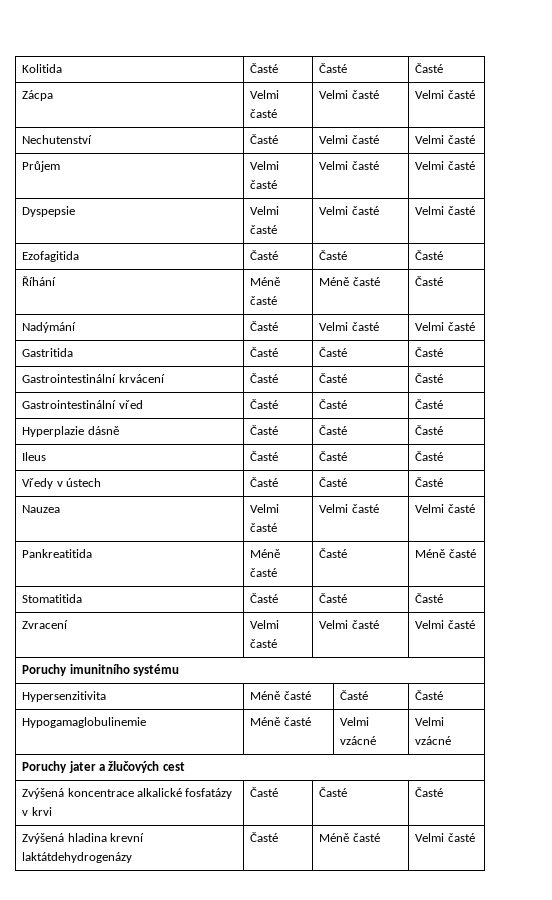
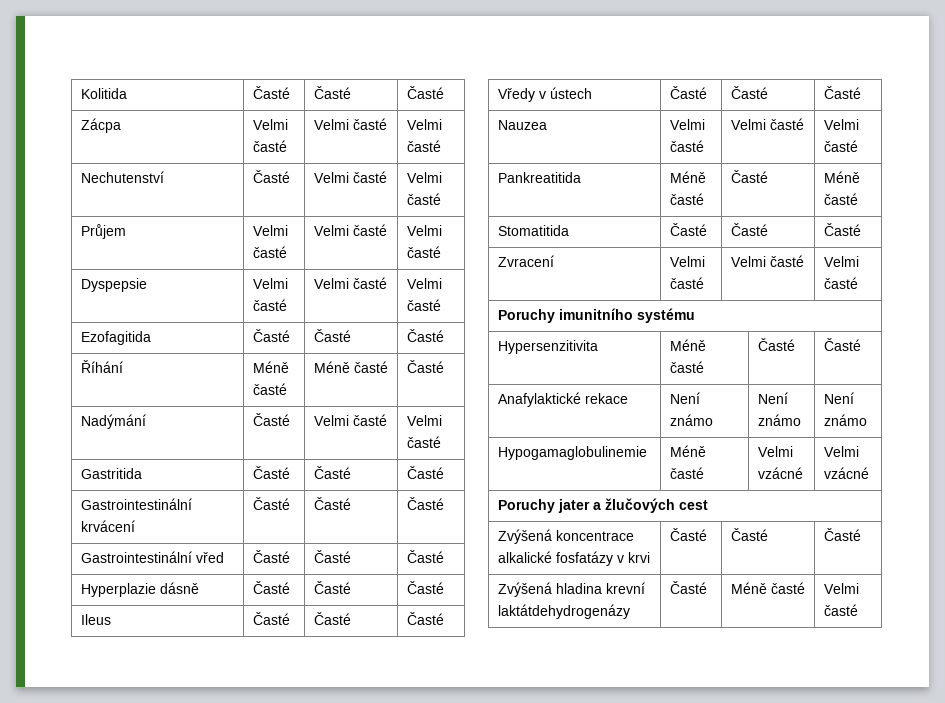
+ Anafylaktické rekace | Není známo | Není známo | Není známo

